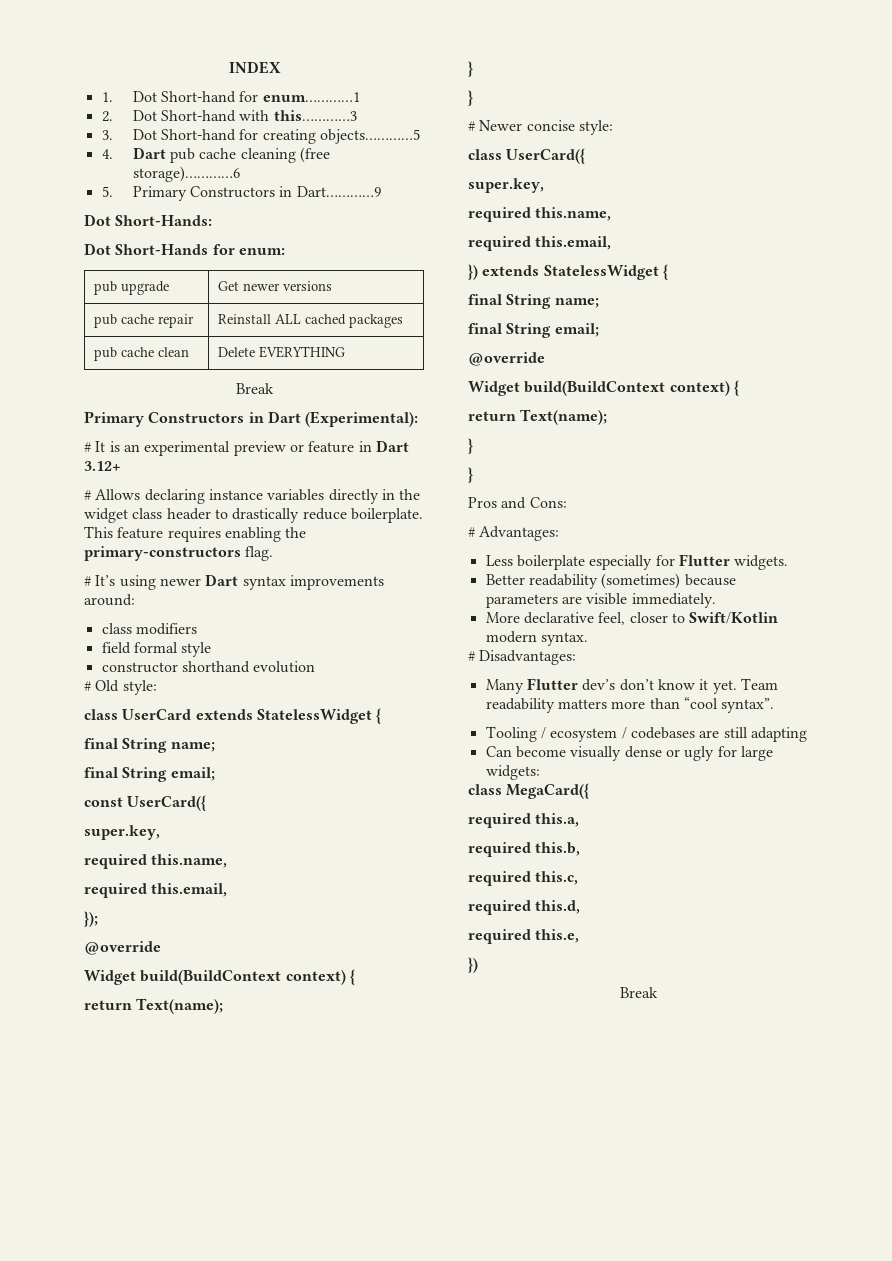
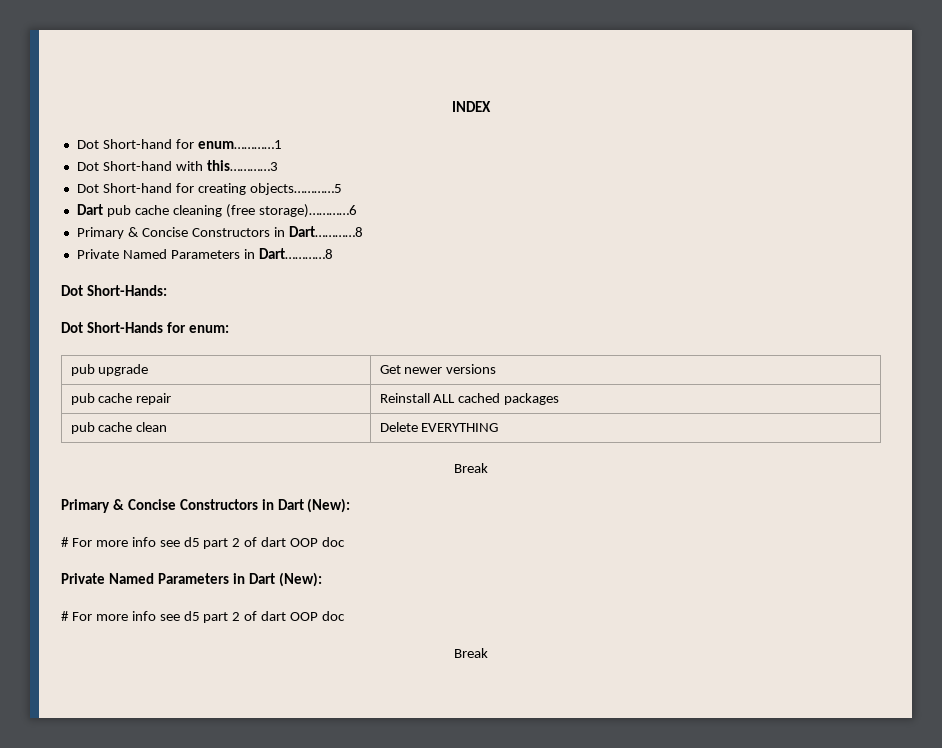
- 1. Dot Short-hand for enum…………1
+ Dot Short-hand for enum…………1
- 2. Dot Short-hand with this…………3
+ Dot Short-hand with this…………3
- 3. Dot Short-hand for creating objects…………5
+ Dot Short-hand for creating objects…………5
- 4. Dart pub cache cleaning (free storage)…………6
+ Dart pub cache cleaning (free storage)…………6
- 5. Primary Constructors in Dart…………9
+ Primary & Concise Constructors in Dart…………8
+ Private Named Parameters in Dart…………8
- Primary Constructors in Dart (Experimental):
- # It is an experimental preview or feature in Dart 3.12+
- # Allows declaring instance variables directly in the widget class header to drastically reduce boilerplate. This feature requires enabling the primary-constructors flag.
- # It’s using newer Dart syntax improvements around:
- class modifiers
- field formal style
- constructor shorthand evolution
- # Old style:
- class UserCard extends StatelessWidget {
- final String name;
- final String email;
- const UserCard({
- super.key,
- required this.name,
- required this.email,
- });
- @override
- Widget build(BuildContext context) {
- return Text(name);
- }
- }
- # Newer concise style:
- class UserCard({
- super.key,
- required this.name,
- required this.email,
- }) extends StatelessWidget {
- final String name;
- final String email;
- @override
- Widget build(BuildContext context) {
- return Text(name);
- }
- }
- Pros and Cons:
- # Advantages:
- Less boilerplate especially for Flutter widgets.
- Better readability (sometimes) because parameters are visible immediately.
- More declarative feel, closer to Swift/Kotlin modern syntax.
- # Disadvantages:
- Many Flutter dev’s don’t know it yet. Team readability matters more than “cool syntax”.
- Tooling / ecosystem / codebases are still adapting
- Can become visually dense or ugly for large widgets:
- class MegaCard({
- required this.a,
- required this.b,
- required this.c,
- required this.d,
- required this.e,
- })
+ Primary & Concise Constructors in Dart (New):
+ # For more info see d5 part 2 of dart OOP doc
+ Private Named Parameters in Dart (New):
+ # For more info see d5 part 2 of dart OOP doc

